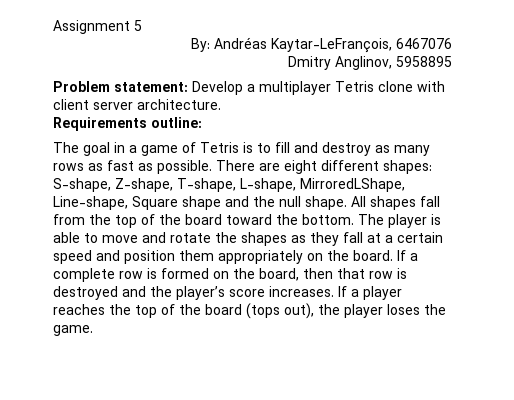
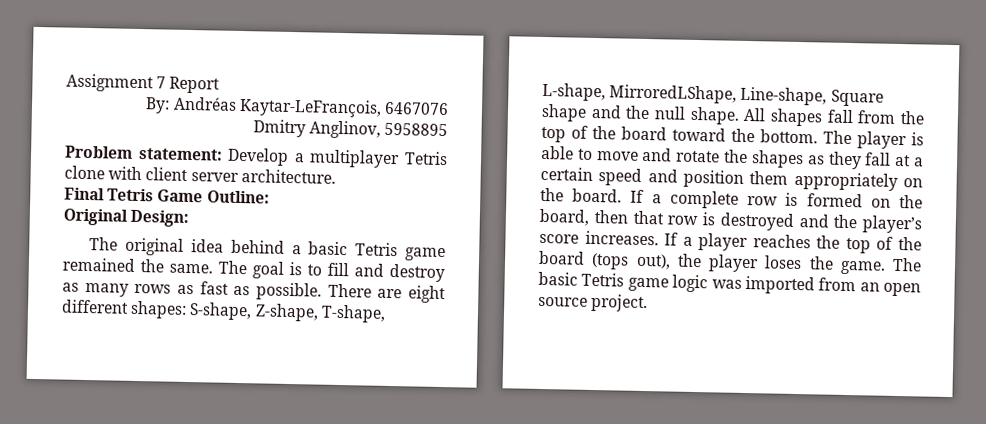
- Assignment 5
+ Assignment 7 Report
- Requirements outline:
- The goal in a game of Tetris is to fill and destroy as many rows as fast as possible.
+ Final Tetris Game Outline:
+ Original Design:
+ The original idea behind a basic Tetris game remained the same. The goal is to fill and destroy as many rows as fast as possible.
+ The basic Tetris game logic was imported from an open source project.

